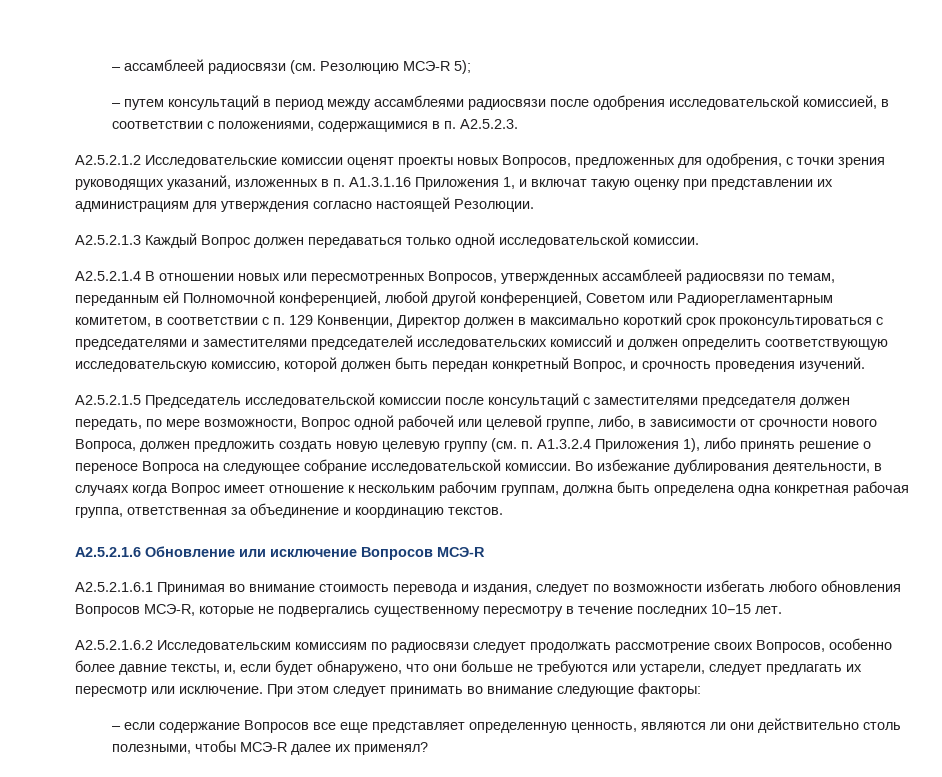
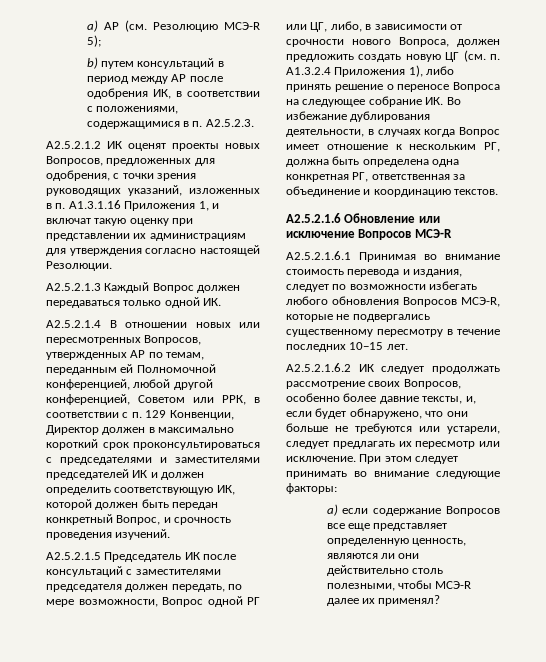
- – ассамблеей радиосвязи (см. Резолюцию МСЭ-R 5);
+ a) АР (см. Резолюцию МСЭ-R 5);
- – путем консультаций в период между ассамблеями радиосвязи после одобрения исследовательской комиссией, в соответствии с положениями, содержащимися в п. А2.5.2.3.
+ b) путем консультаций в период между АР после одобрения ИК, в соответствии с положениями, содержащимися в п. А2.5.2.3.
- А2.5.2.1.2 Исследовательские комиссии оценят проекты новых Вопросов, предложенных для одобрения, с точки зрения руководящих указаний, изложенных в п. А1.3.1.16 Приложения 1, и включат такую оценку при представлении их администрациям для утверждения согласно настоящей Резолюции.
+ А2.5.2.1.2 ИК оценят проекты новых Вопросов, предложенных для одобрения, с точки зрения руководящих указаний, изложенных в п. А1.3.1.16 Приложения 1, и включат такую оценку при представлении их администрациям для утверждения согласно настоящей Резолюции.
- А2.5.2.1.3 Каждый Вопрос должен передаваться только одной исследовательской комиссии.
+ А2.5.2.1.3 Каждый Вопрос должен передаваться только одной ИК.
- А2.5.2.1.4 В отношении новых или пересмотренных Вопросов, утвержденных ассамблеей радиосвязи по темам, переданным ей Полномочной конференцией, любой другой конференцией, Советом или Радиорегламентарным комитетом, в соответствии с п. 129 Конвенции, Директор должен в максимально короткий срок проконсультироваться с председателями и заместителями председателей исследовательских комиссий и должен определить соответствующую исследовательскую комиссию, которой должен быть передан конкретный Вопрос, и срочность проведения изучений.
+ А2.5.2.1.4 В отношении новых или пересмотренных Вопросов, утвержденных АР по темам, переданным ей Полномочной конференцией, любой другой конференцией, Советом или РРК, в соответствии с п. 129 Конвенции, Директор должен в максимально короткий срок проконсультироваться с председателями и заместителями председателей ИК и должен определить соответствующую ИК, которой должен быть передан конкретный Вопрос, и срочность проведения изучений.
- А2.5.2.1.5 Председатель исследовательской комиссии после консультаций с заместителями председателя должен передать, по мере возможности, Вопрос одной рабочей или целевой группе, либо, в зависимости от срочности нового Вопроса, должен предложить создать новую целевую группу (см. п. А1.3.2.4 Приложения 1), либо принять решение о переносе Вопроса на следующее собрание исследовательской комиссии. Во избежание дублирования деятельности, в случаях когда Вопрос имеет отношение к нескольким рабочим группам, должна быть определена одна конкретная рабочая группа, ответственная за объединение и координацию текстов.
+ А2.5.2.1.5 Председатель ИК после консультаций с заместителями председателя должен передать, по мере возможности, Вопрос одной РГ или ЦГ, либо, в зависимости от срочности нового Вопроса, должен предложить создать новую ЦГ (см. п. А1.3.2.4 Приложения 1), либо принять решение о переносе Вопроса на следующее собрание ИК. Во избежание дублирования деятельности, в случаях когда Вопрос имеет отношение к нескольким РГ, должна быть определена одна конкретная РГ, ответственная за объединение и координацию текстов.
- А2.5.2.1.6.2 Исследовательским комиссиям по радиосвязи следует продолжать рассмотрение своих Вопросов, особенно более давние тексты, и, если будет обнаружено, что они больше не требуются или устарели, следует предлагать их пересмотр или исключение.
+ А2.5.2.1.6.2 ИК следует продолжать рассмотрение своих Вопросов, особенно более давние тексты, и, если будет обнаружено, что они больше не требуются или устарели, следует предлагать их пересмотр или исключение.
- – если содержание Вопросов все еще представляет определенную ценность, являются ли они действительно столь полезными, чтобы МСЭ-R далее их применял?
+ a) если содержание Вопросов все еще представляет определенную ценность, являются ли они действительно столь полезными, чтобы МСЭ-R далее их применял?

